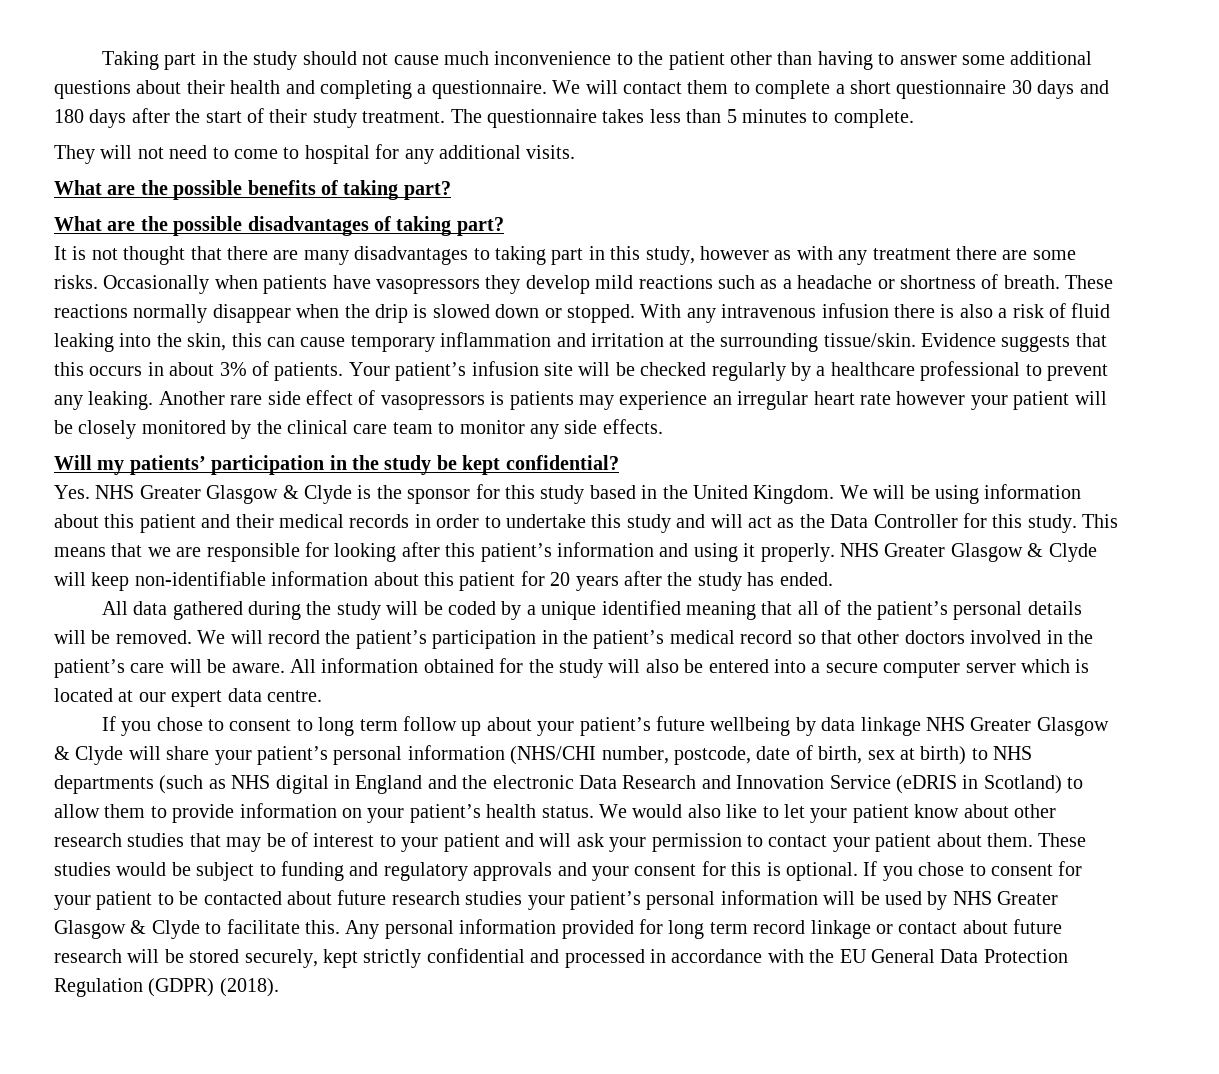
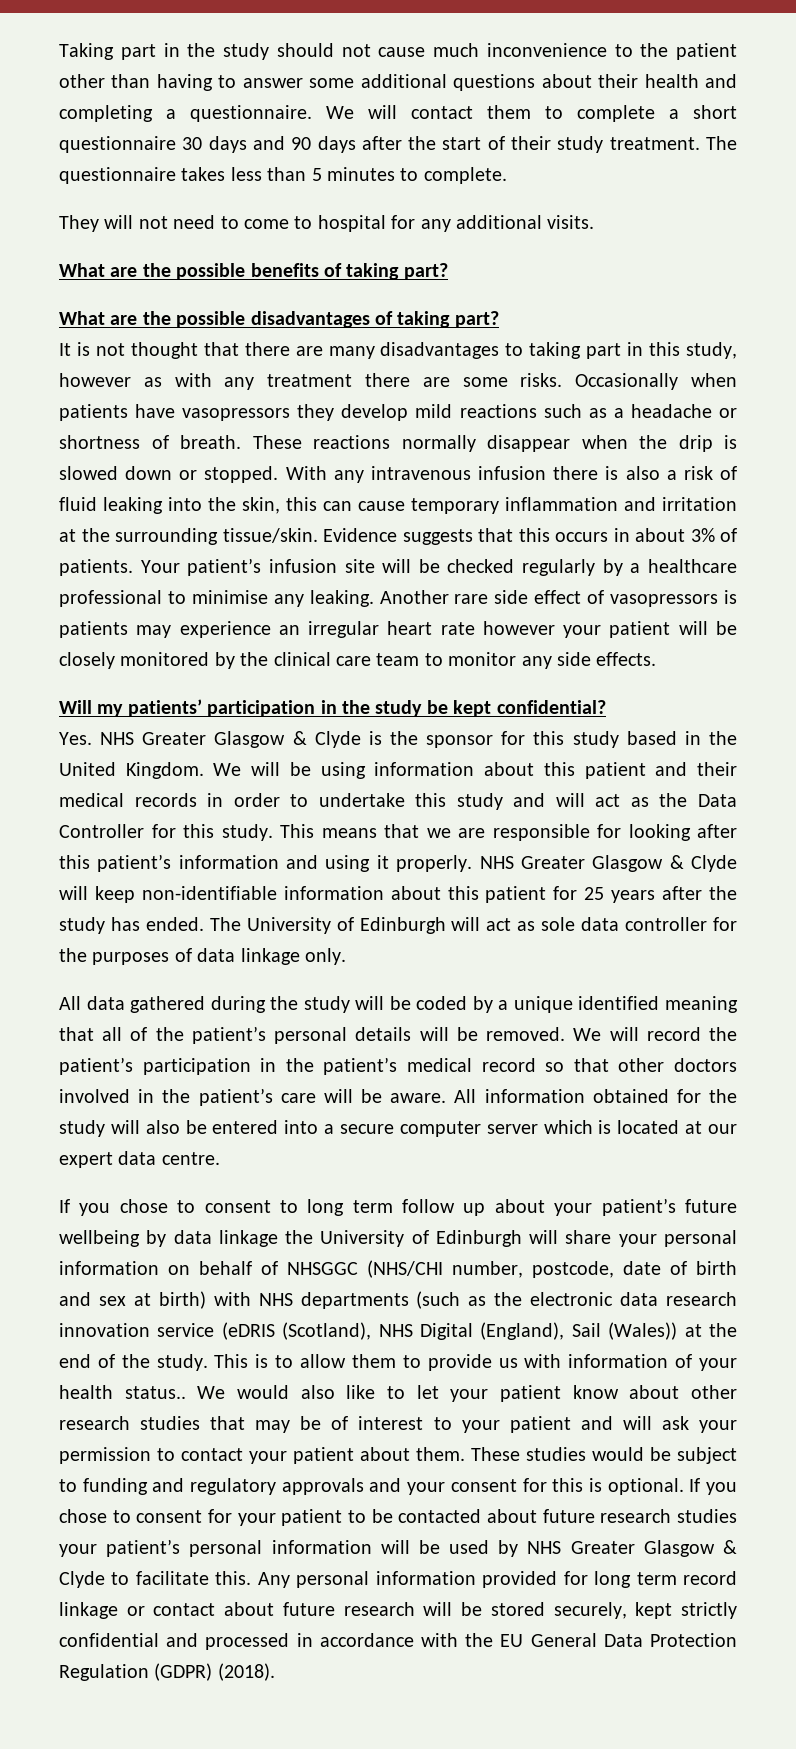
- We will contact them to complete a short questionnaire 30 days and 180 days after the start of their study treatment.
+ We will contact them to complete a short questionnaire 30 days and 90 days after the start of their study treatment.
- Your patient’s infusion site will be checked regularly by a healthcare professional to prevent any leaking.
+ Your patient’s infusion site will be checked regularly by a healthcare professional to minimise any leaking.
- NHS Greater Glasgow & Clyde will keep non-identifiable information about this patient for 20 years after the study has ended.
+ NHS Greater Glasgow & Clyde will keep non-identifiable information about this patient for 25 years after the study has ended. The University of Edinburgh will act as sole data controller for the purposes of data linkage only.
- If you chose to consent to long term follow up about your patient’s future wellbeing by data linkage NHS Greater Glasgow & Clyde will share your patient’s personal information (NHS/CHI number, postcode, date of birth, sex at birth) to NHS departments (such as NHS digital in England and the electronic Data Research and Innovation Service (eDRIS in Scotland) to allow them to provide information on your patient’s health status.
+ If you chose to consent to long term follow up about your patient’s future wellbeing by data linkage the University of Edinburgh will share your personal information on behalf of NHSGGC (NHS/CHI number, postcode, date of birth and sex at birth) with NHS departments (such as the electronic data research innovation service (eDRIS (Scotland), NHS Digital (England), Sail (Wales)) at the end of the study. This is to allow them to provide us with information of your health status..

